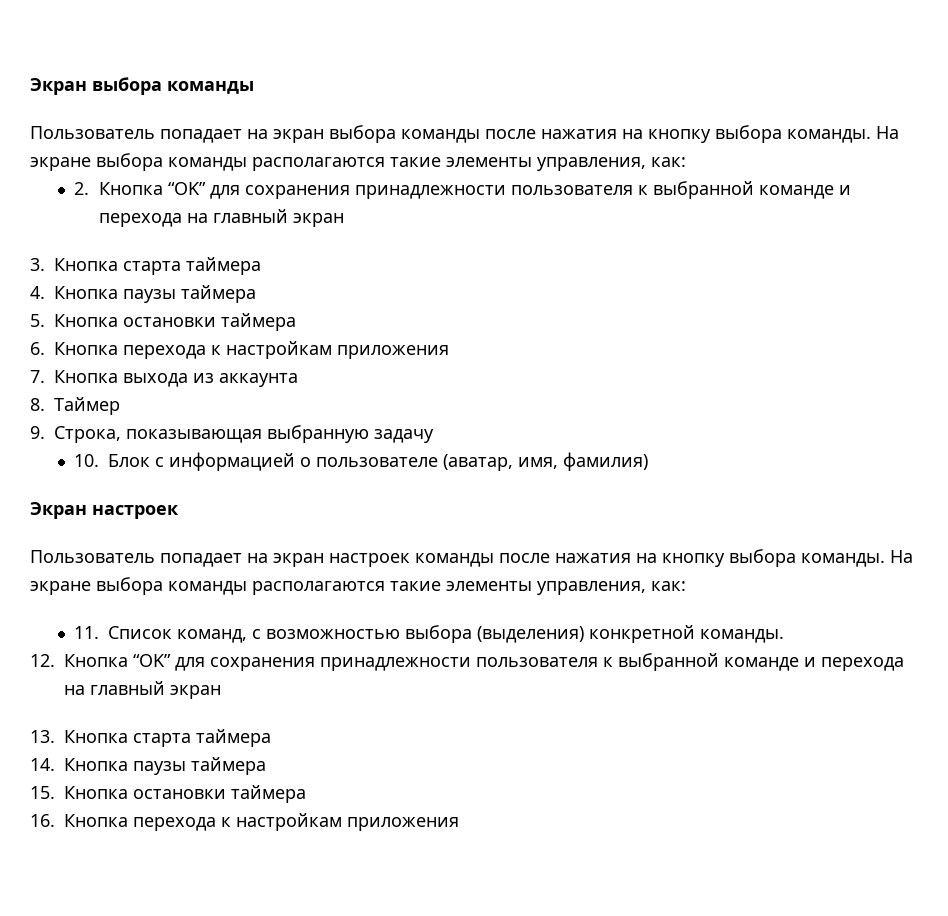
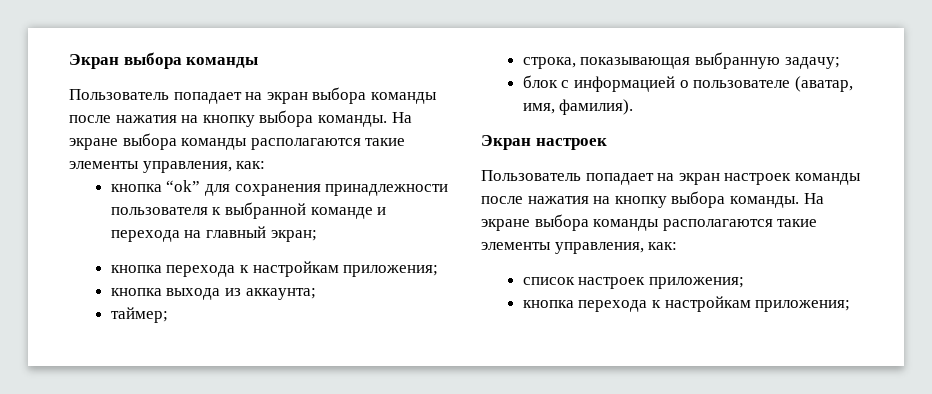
- 2. Кнопка “OK” для сохранения принадлежности пользователя к выбранной команде и перехода на главный экран
- 3. Кнопка старта таймера
- 4. Кнопка паузы таймера
- 5. Кнопка остановки таймера
- 6. Кнопка перехода к настройкам приложения
- 7. Кнопка выхода из аккаунта
- 8. Таймер
- 9. Строка, показывающая выбранную задачу
- 10. Блок с информацией о пользователе (аватар, имя, фамилия)
+ кнопка “ok” для сохранения принадлежности пользователя к выбранной команде и перехода на главный экран;
+ кнопка перехода к настройкам приложения;
+ кнопка выхода из аккаунта;
+ таймер;
+ строка, показывающая выбранную задачу;
+ блок с информацией о пользователе (аватар, имя, фамилия).
- 11. Список команд, с возможностью выбора (выделения) конкретной команды.
- 12. Кнопка “OK” для сохранения принадлежности пользователя к выбранной команде и перехода на главный экран
- 13. Кнопка старта таймера
- 14. Кнопка паузы таймера
- 15. Кнопка остановки таймера
- 16. Кнопка перехода к настройкам приложения
+ список настроек приложения;
+ кнопка перехода к настройкам приложения;

